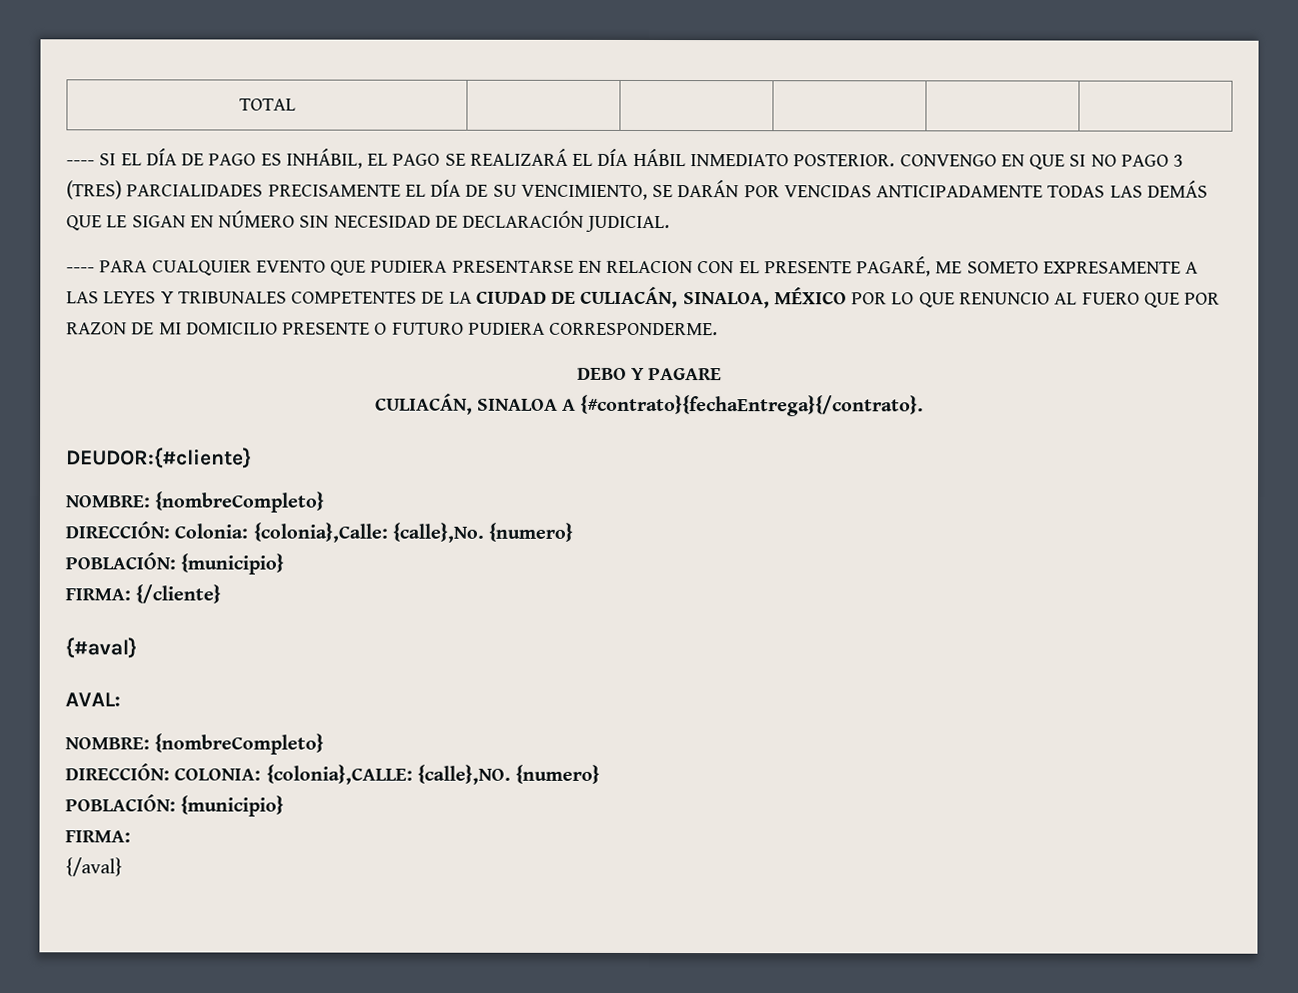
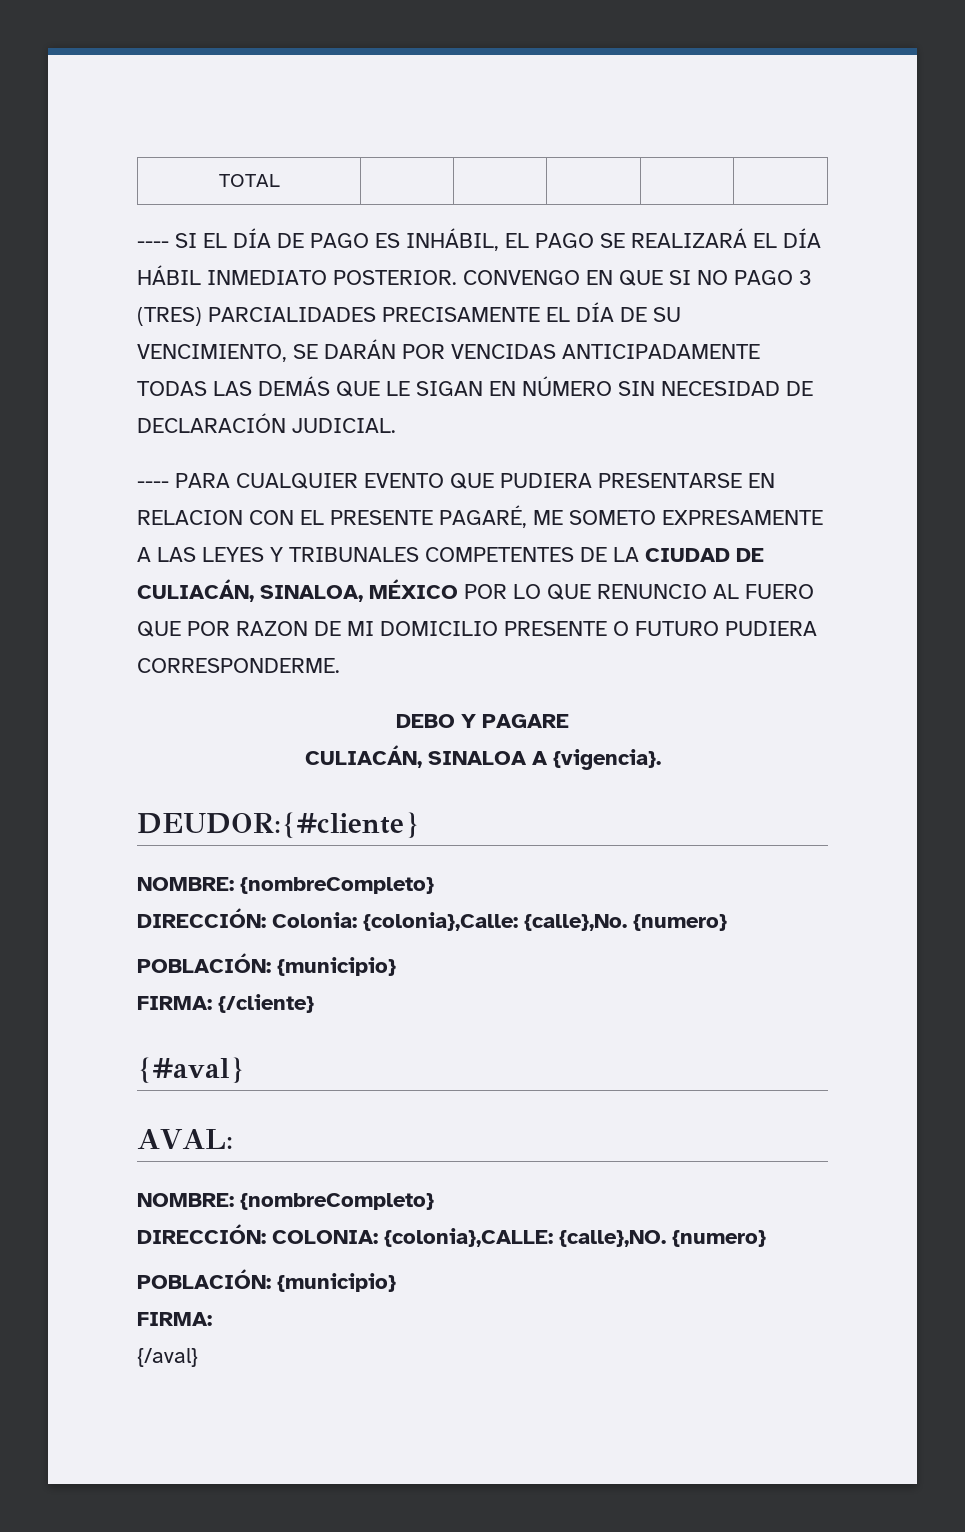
- CULIACÁN, SINALOA A {#contrato}{fechaEntrega}{/contrato}.
+ CULIACÁN, SINALOA A {vigencia}.

